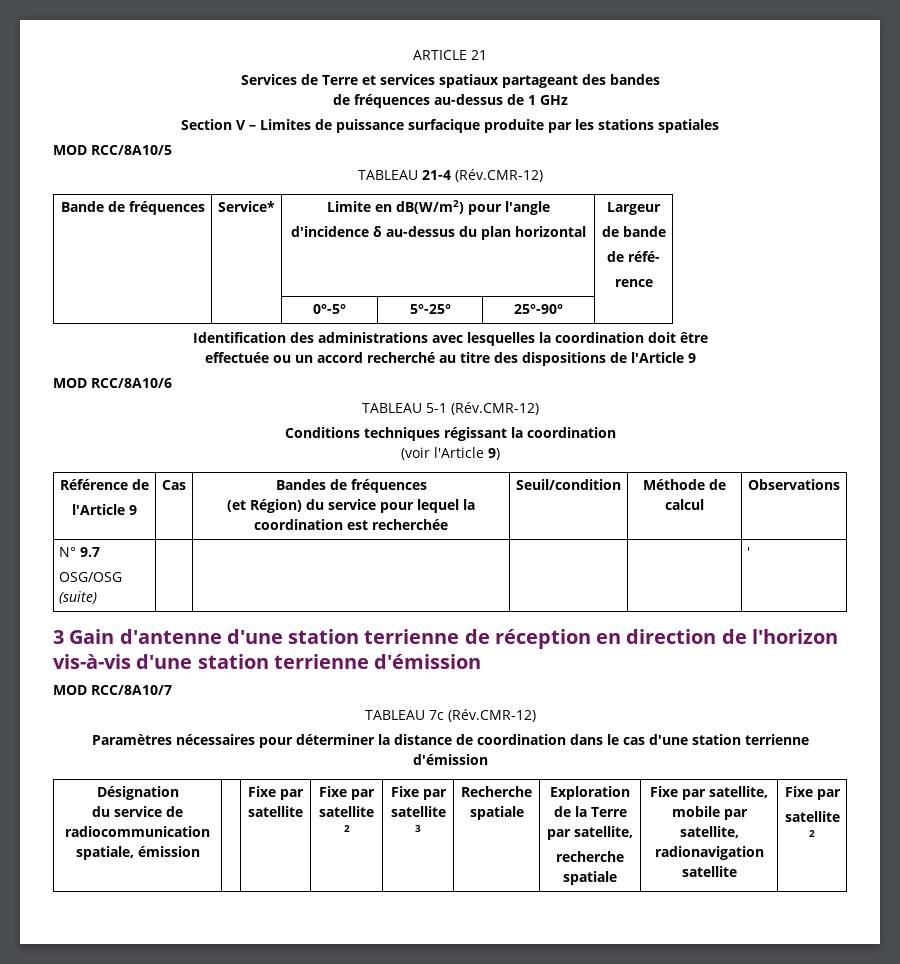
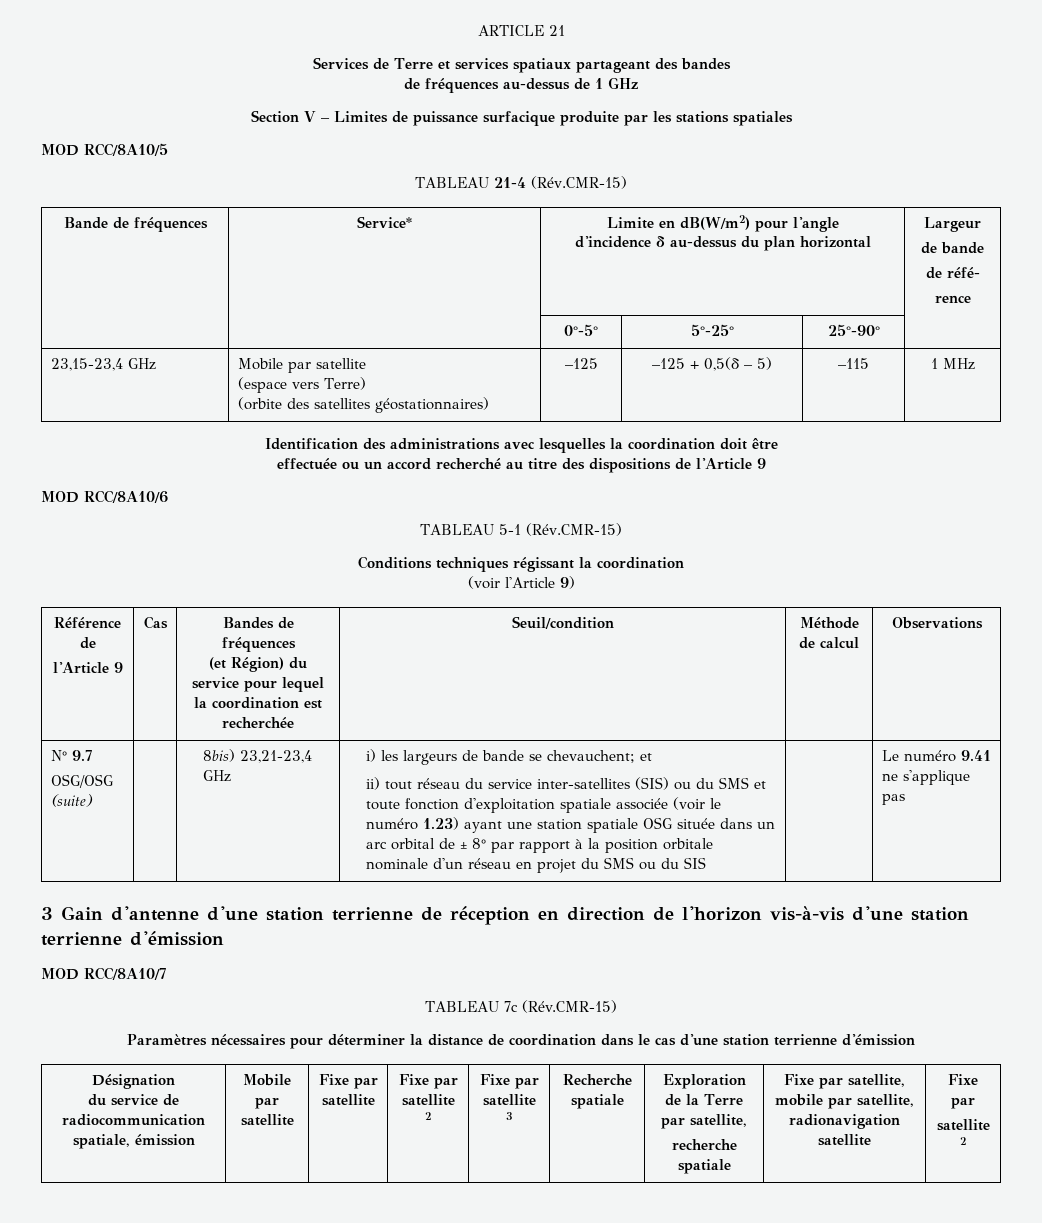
- TABLEAU 21-4 (Rév.CMR-12)
+ TABLEAU 21-4 (Rév.CMR-15)
+ 23,15-23,4 GHz | Mobile par satellite
+ (espace vers Terre)
+ (orbite des satellites géostationnaires) | –125 | –125 + 0,5(δ – 5) | –115 | 1 MHz
- TABLEAU 5-1 (Rév.CMR-12)
+ TABLEAU 5-1 (Rév.CMR-15)
- '
+ 8bis) 23,21-23,4 GHz | i) les largeurs de bande se chevauchent; et
+ ii) tout réseau du service inter-satellites (SIS) ou du SMS et toute fonction d'exploitation spatiale associée (voir le numéro 1.23) ayant une station spatiale OSG située dans un arc orbital de ± 8° par rapport à la position orbitale nominale d'un réseau en projet du SMS ou du SIS | | Le numéro 9.41 ne s'applique pas
- TABLEAU 7c (Rév.CMR-12)
+ TABLEAU 7c (Rév.CMR-15)
- du service de radiocommunication spatiale, émission
+ du service de radiocommunication spatiale, émission | Mobile par satellite

